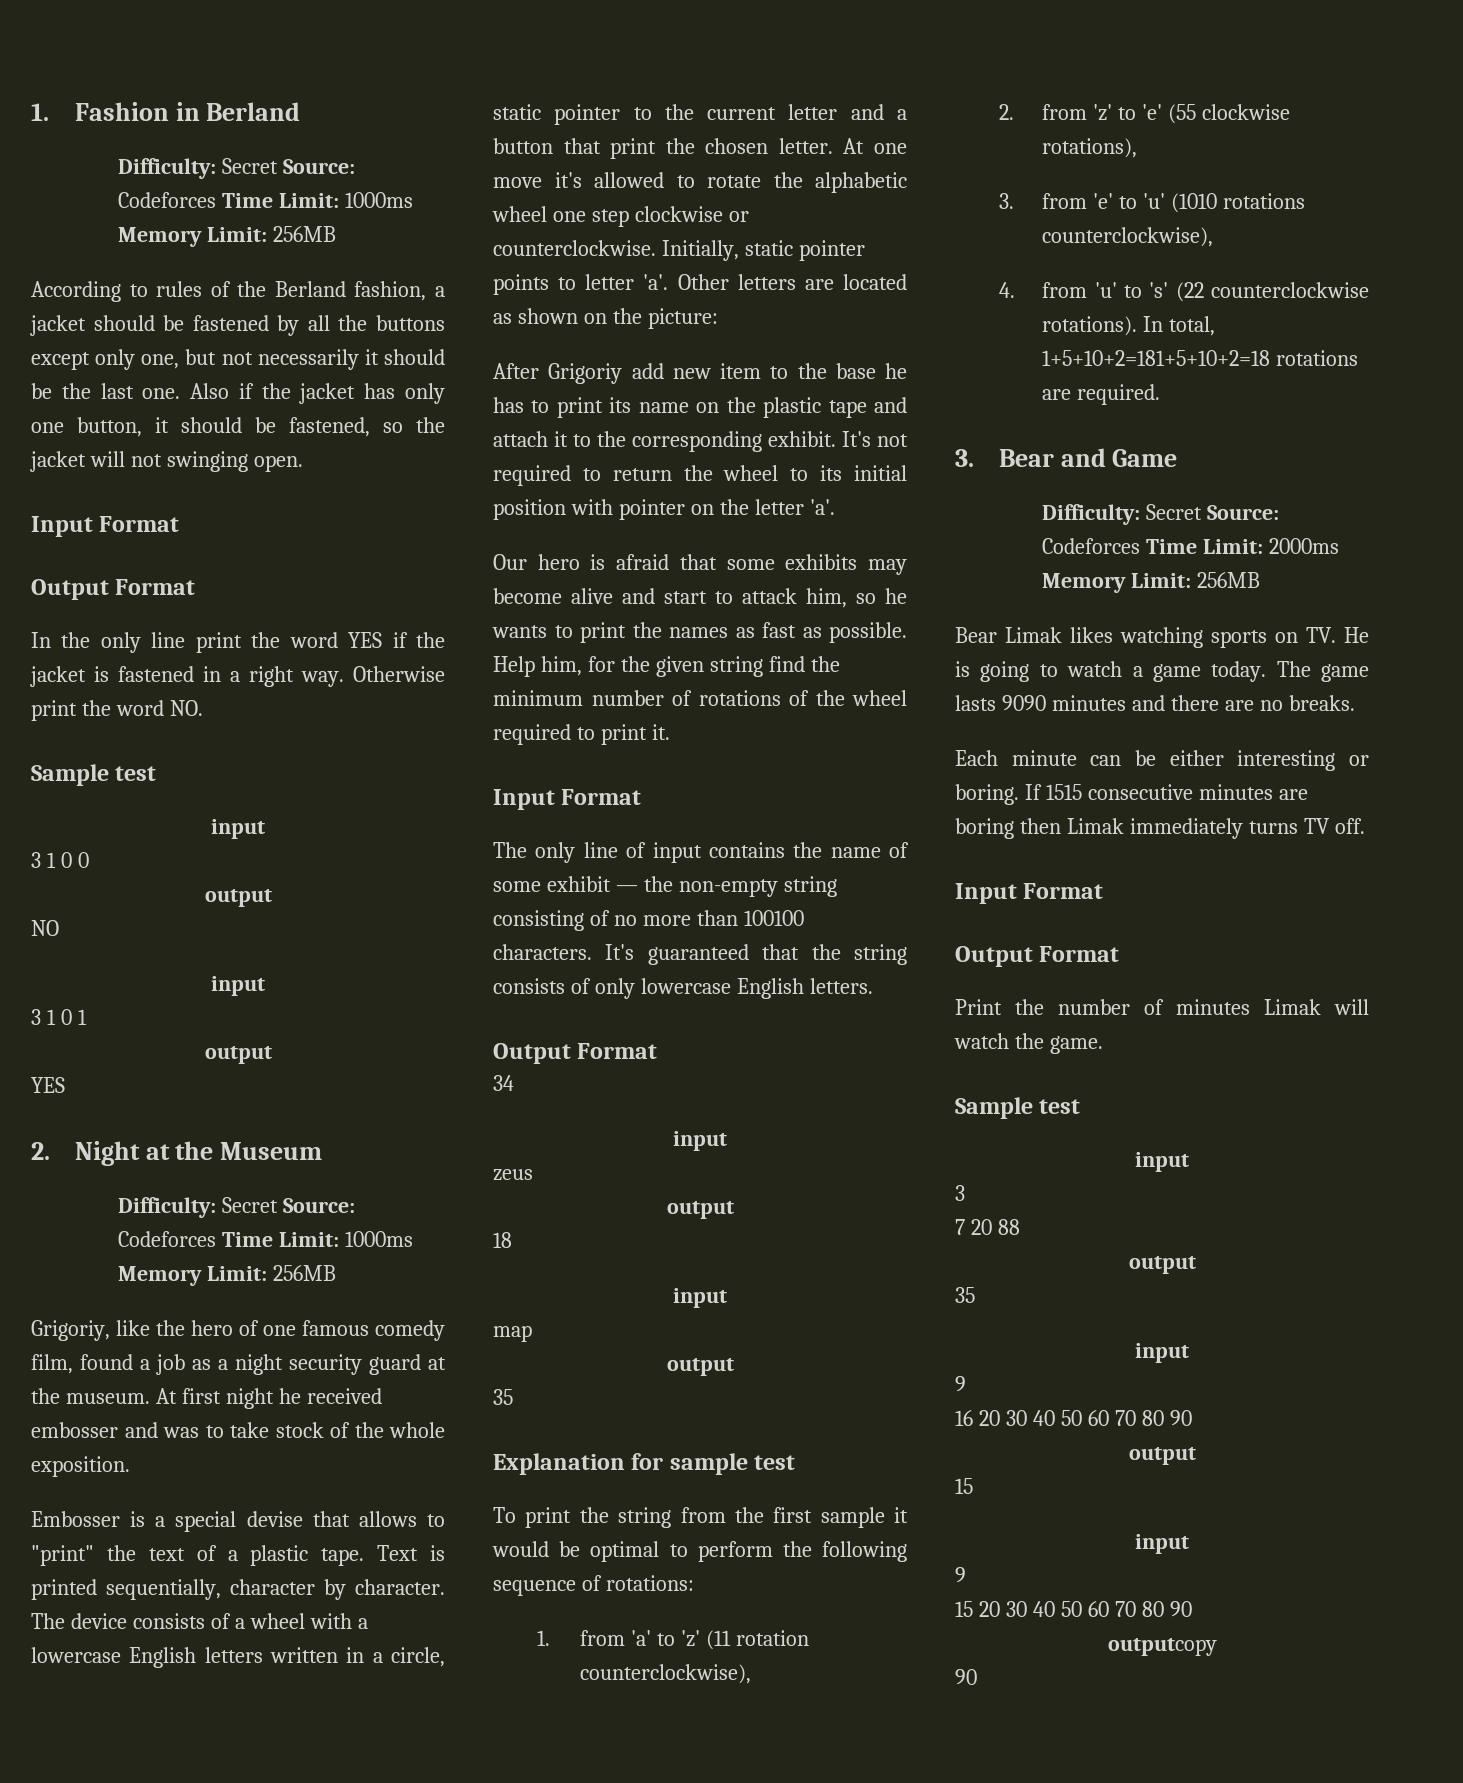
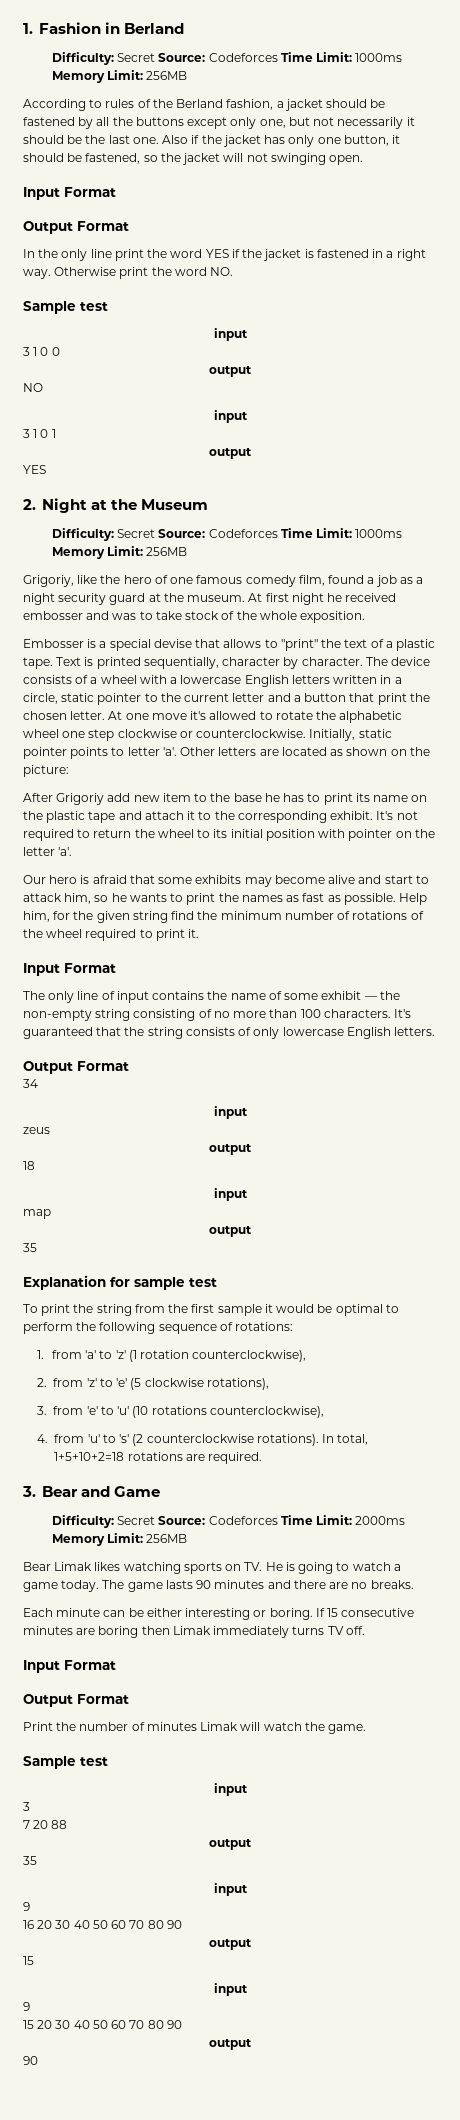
- The only line of input contains the name of some exhibit — the non-empty string consisting of no more than 100100 characters.
+ The only line of input contains the name of some exhibit — the non-empty string consisting of no more than 100 characters.
- 1. from 'a' to 'z' (11 rotation counterclockwise),
+ 1. from 'a' to 'z' (1 rotation counterclockwise),
- 2. from 'z' to 'e' (55 clockwise rotations),
+ 2. from 'z' to 'e' (5 clockwise rotations),
- 3. from 'e' to 'u' (1010 rotations counterclockwise),
+ 3. from 'e' to 'u' (10 rotations counterclockwise),
- 4. from 'u' to 's' (22 counterclockwise rotations).
+ 4. from 'u' to 's' (2 counterclockwise rotations).
- In total, 1+5+10+2=181+5+10+2=18 rotations are required.
+ In total, 1+5+10+2=18 rotations are required.
- The game lasts 9090 minutes and there are no breaks.
+ The game lasts 90 minutes and there are no breaks.
- If 1515 consecutive minutes are boring then Limak immediately turns TV off.
+ If 15 consecutive minutes are boring then Limak immediately turns TV off.
  15 20 30 40 50 60 70 80 90
- outputcopy
+ output

